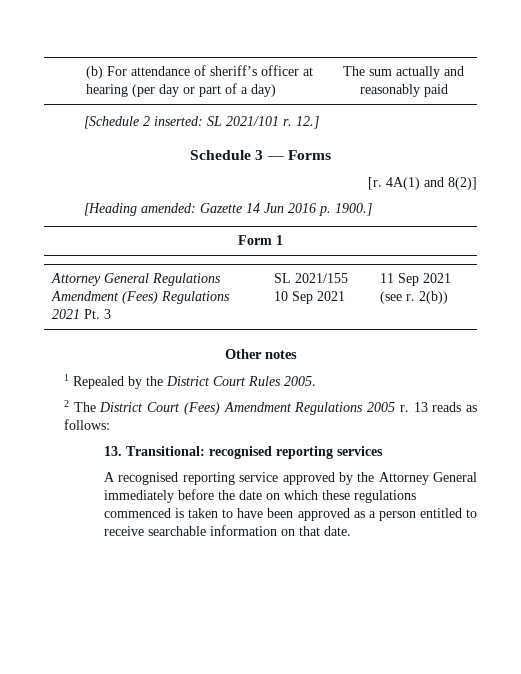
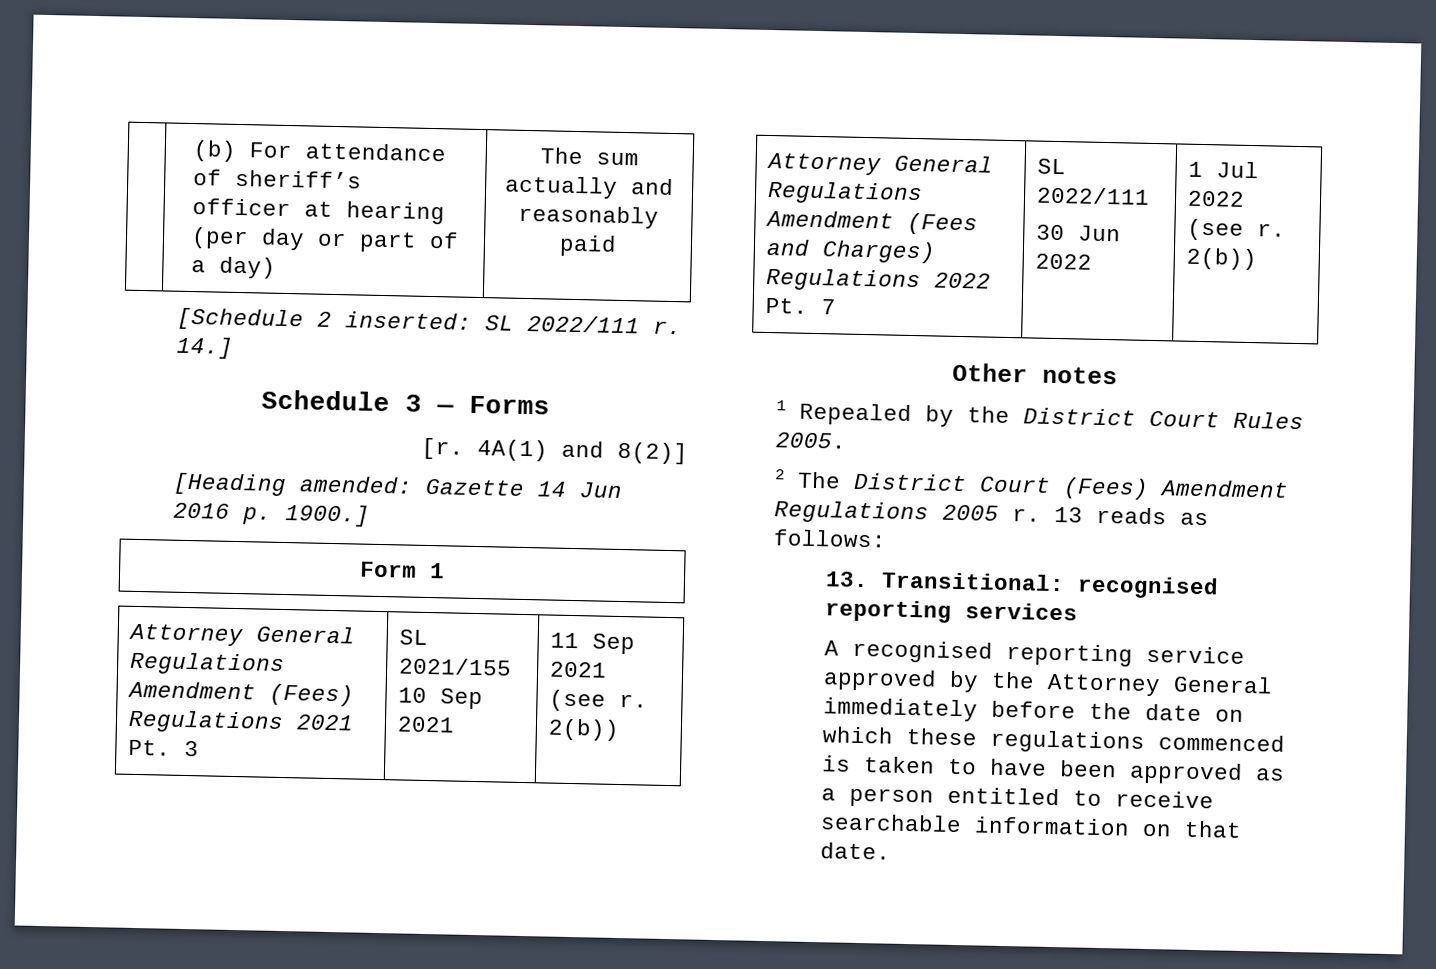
- [Schedule 2 inserted: SL 2021/101 r. 12.]
+ [Schedule 2 inserted: SL 2022/111 r. 14.]
+ Attorney General Regulations Amendment (Fees and Charges) Regulations 2022 Pt. 7 | SL 2022/111
+ 30 Jun 2022 | 1 Jul 2022 (see r. 2(b))

